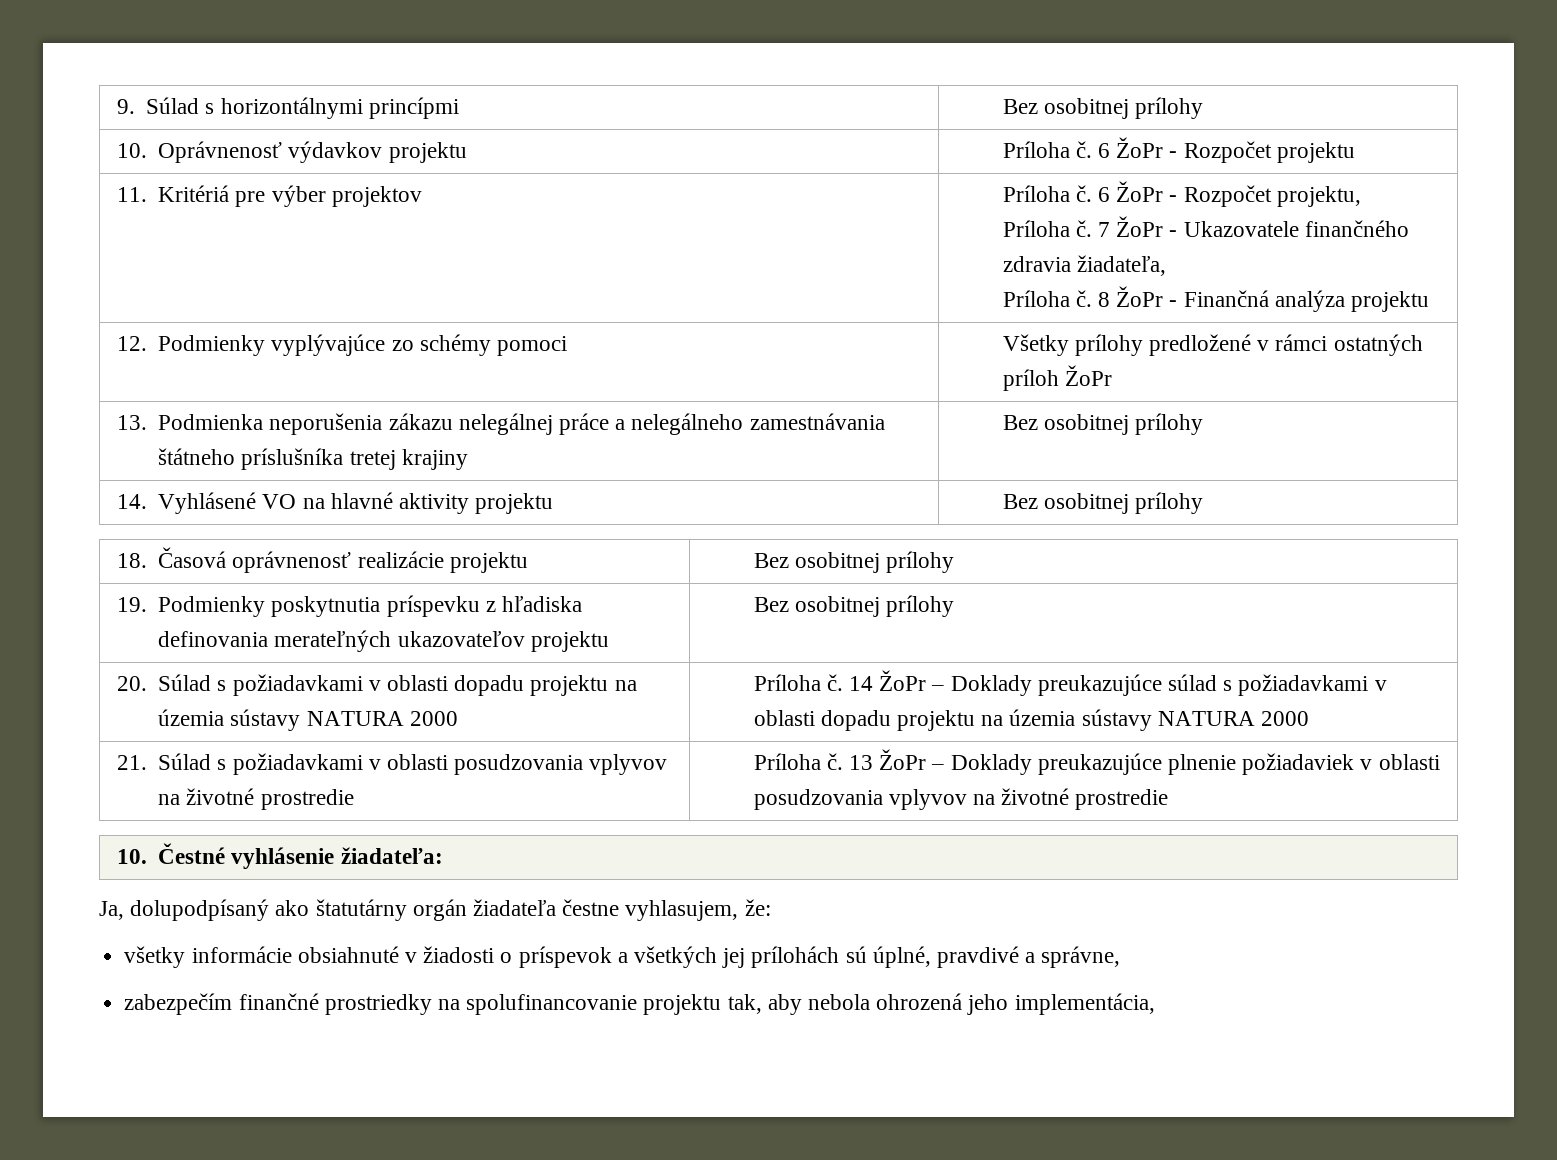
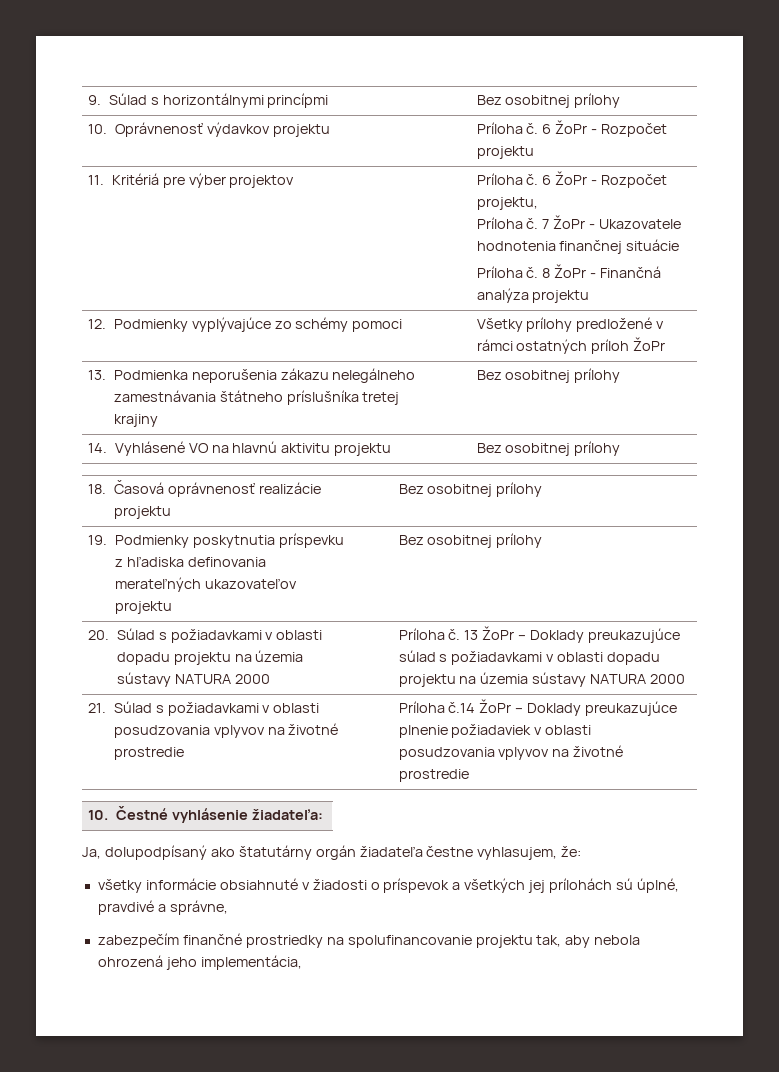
  11. Kritériá pre výber projektov | Príloha č. 6 ŽoPr - Rozpočet projektu,
- Príloha č. 7 ŽoPr - Ukazovatele finančného zdravia žiadateľa,
+ Príloha č. 7 ŽoPr - Ukazovatele hodnotenia finančnej situácie
- 13. Podmienka neporušenia zákazu nelegálnej práce a nelegálneho zamestnávania štátneho príslušníka tretej krajiny | Bez osobitnej prílohy
+ 13. Podmienka neporušenia zákazu nelegálneho zamestnávania štátneho príslušníka tretej krajiny | Bez osobitnej prílohy
- 14. Vyhlásené VO na hlavné aktivity projektu | Bez osobitnej prílohy
+ 14. Vyhlásené VO na hlavnú aktivitu projektu | Bez osobitnej prílohy
- 20. Súlad s požiadavkami v oblasti dopadu projektu na územia sústavy NATURA 2000 | Príloha č. 14 ŽoPr – Doklady preukazujúce súlad s požiadavkami v oblasti dopadu projektu na územia sústavy NATURA 2000
+ 20. Súlad s požiadavkami v oblasti dopadu projektu na územia sústavy NATURA 2000 | Príloha č. 13 ŽoPr – Doklady preukazujúce súlad s požiadavkami v oblasti dopadu projektu na územia sústavy NATURA 2000
- 21. Súlad s požiadavkami v oblasti posudzovania vplyvov na životné prostredie | Príloha č. 13 ŽoPr – Doklady preukazujúce plnenie požiadaviek v oblasti posudzovania vplyvov na životné prostredie
+ 21. Súlad s požiadavkami v oblasti posudzovania vplyvov na životné prostredie | Príloha č.14 ŽoPr – Doklady preukazujúce plnenie požiadaviek v oblasti posudzovania vplyvov na životné prostredie

